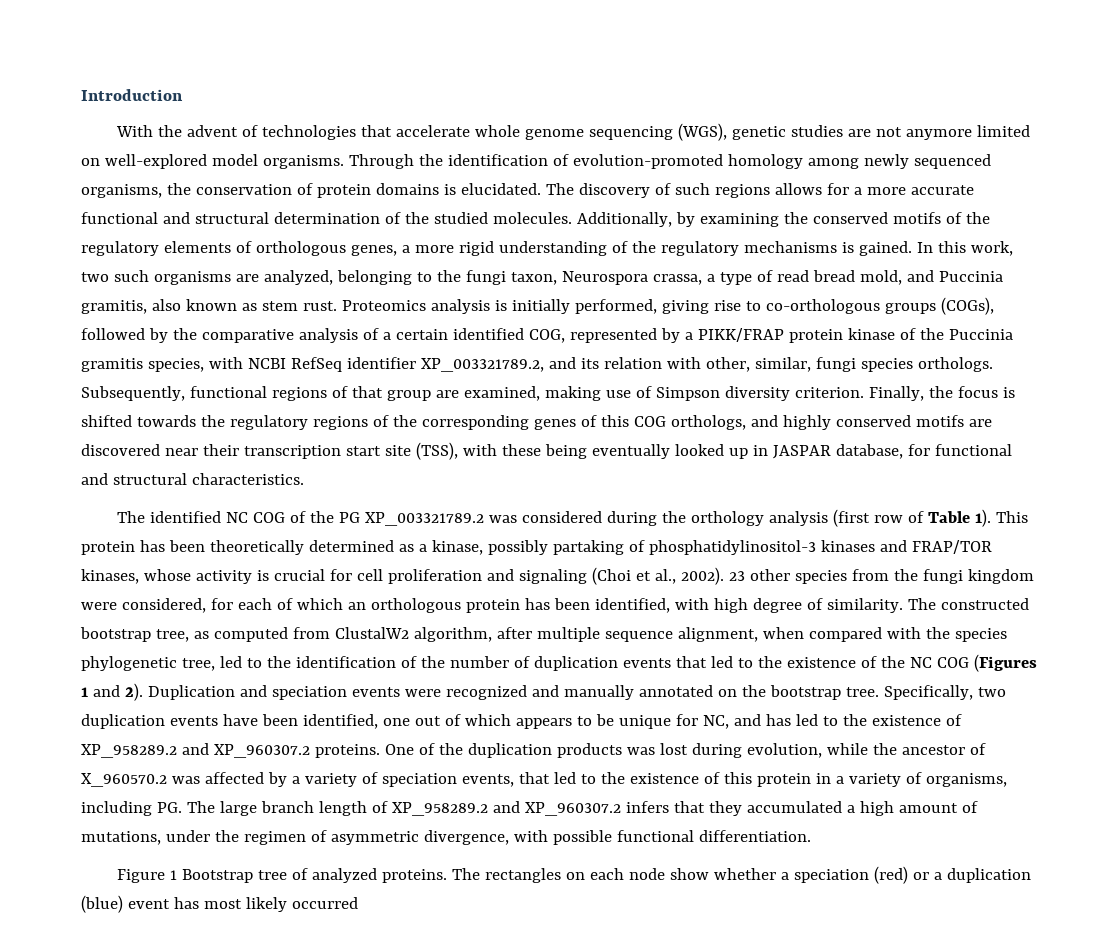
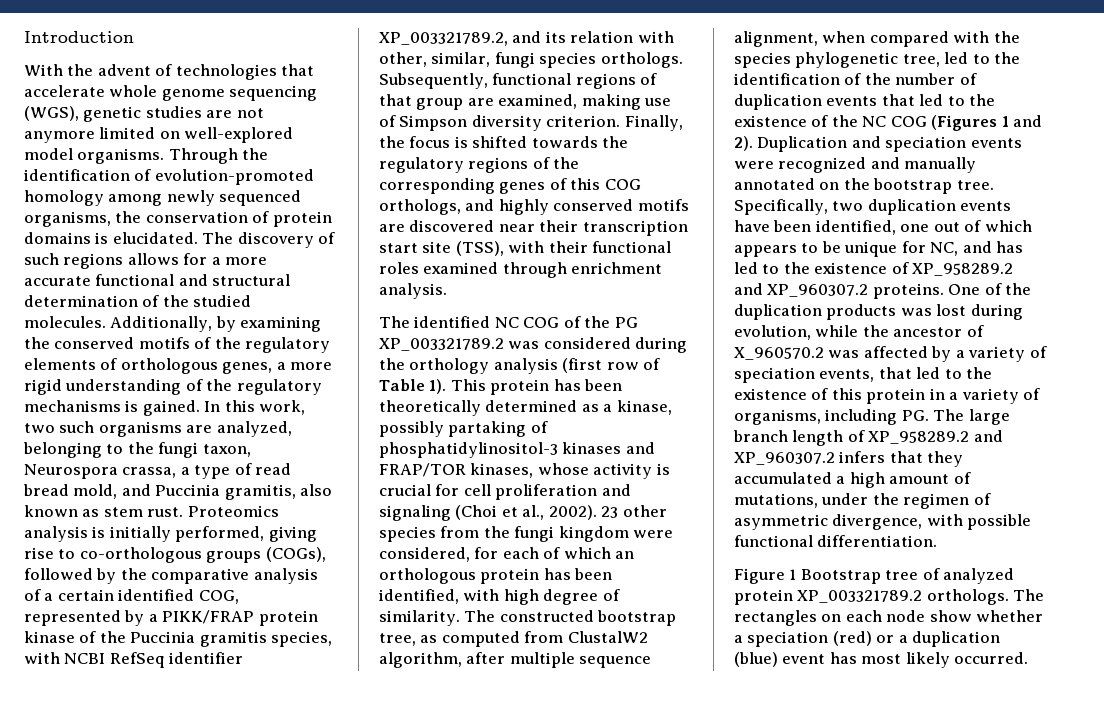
- Finally, the focus is shifted towards the regulatory regions of the corresponding genes of this COG orthologs, and highly conserved motifs are discovered near their transcription start site (TSS), with these being eventually looked up in JASPAR database, for functional and structural characteristics.
+ Finally, the focus is shifted towards the regulatory regions of the corresponding genes of this COG orthologs, and highly conserved motifs are discovered near their transcription start site (TSS), with their functional roles examined through enrichment analysis.
- Figure 1 Bootstrap tree of analyzed proteins.
+ Figure 1 Bootstrap tree of analyzed protein XP_003321789.2 orthologs.
- The rectangles on each node show whether a speciation (red) or a duplication (blue) event has most likely occurred
+ The rectangles on each node show whether a speciation (red) or a duplication (blue) event has most likely occurred.

